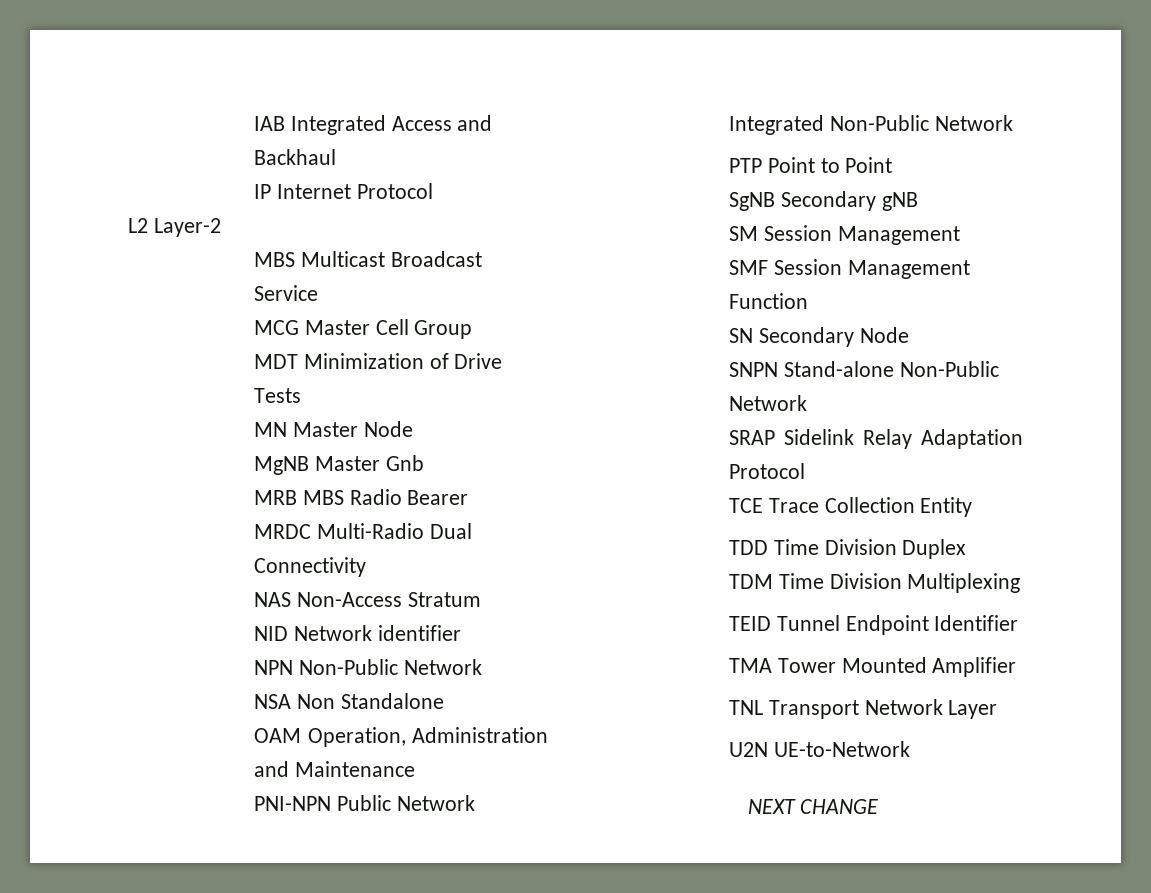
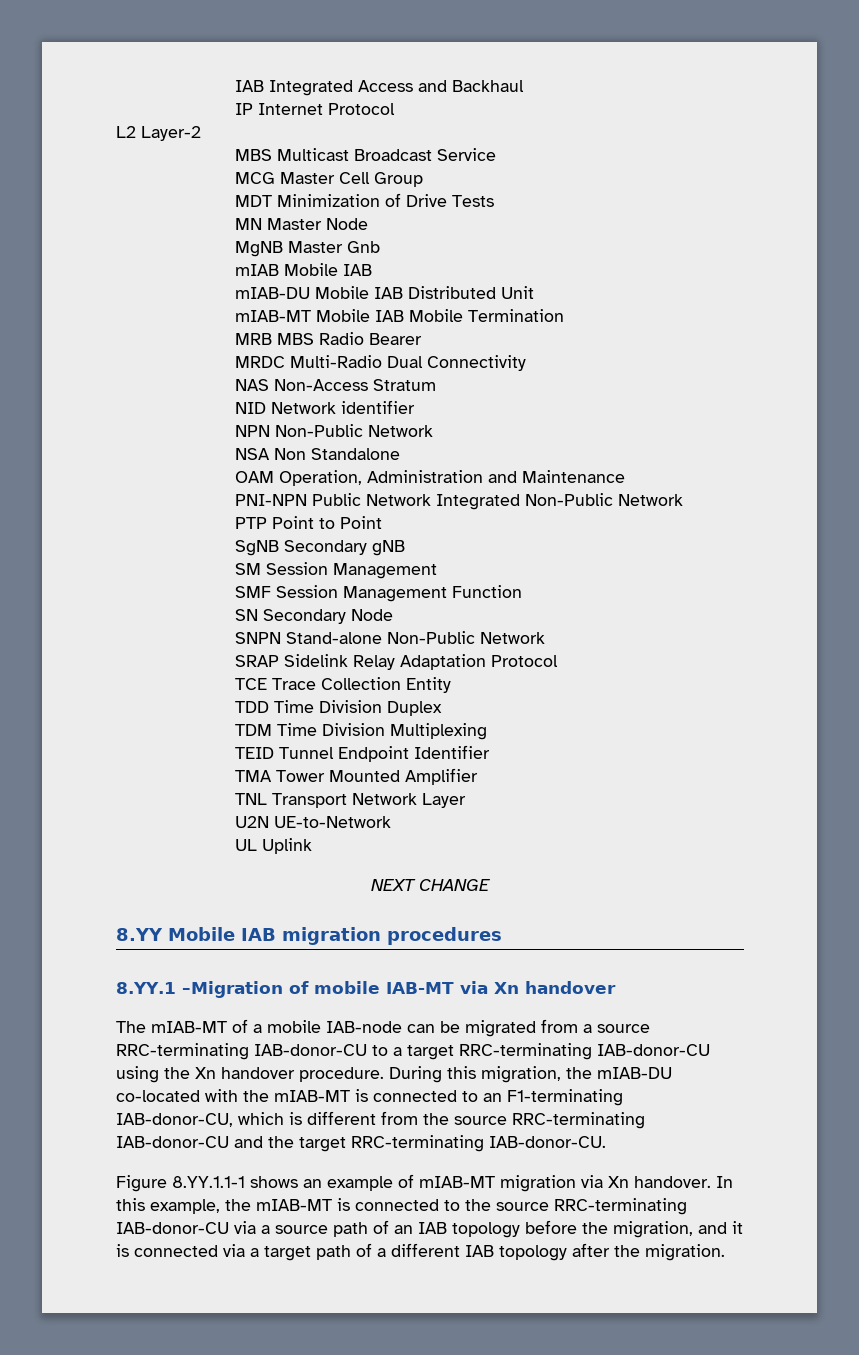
+ mIAB Mobile IAB
+ mIAB-DU Mobile IAB Distributed Unit
+ mIAB-MT Mobile IAB Mobile Termination
+ UL Uplink
+ 8.YY Mobile IAB migration procedures
+ 8.YY.1 –Migration of mobile IAB-MT via Xn handover
+ The mIAB-MT of a mobile IAB-node can be migrated from a source RRC-terminating IAB-donor-CU to a target RRC-terminating IAB-donor-CU using the Xn handover procedure. During this migration, the mIAB-DU co-located with the mIAB-MT is connected to an F1-terminating IAB-donor-CU, which is different from the source RRC-terminating IAB-donor-CU and the target RRC-terminating IAB-donor-CU.
+ Figure 8.YY.1.1-1 shows an example of mIAB-MT migration via Xn handover. In this example, the mIAB-MT is connected to the source RRC-terminating IAB-donor-CU via a source path of an IAB topology before the migration, and it is connected via a target path of a different IAB topology after the migration.

